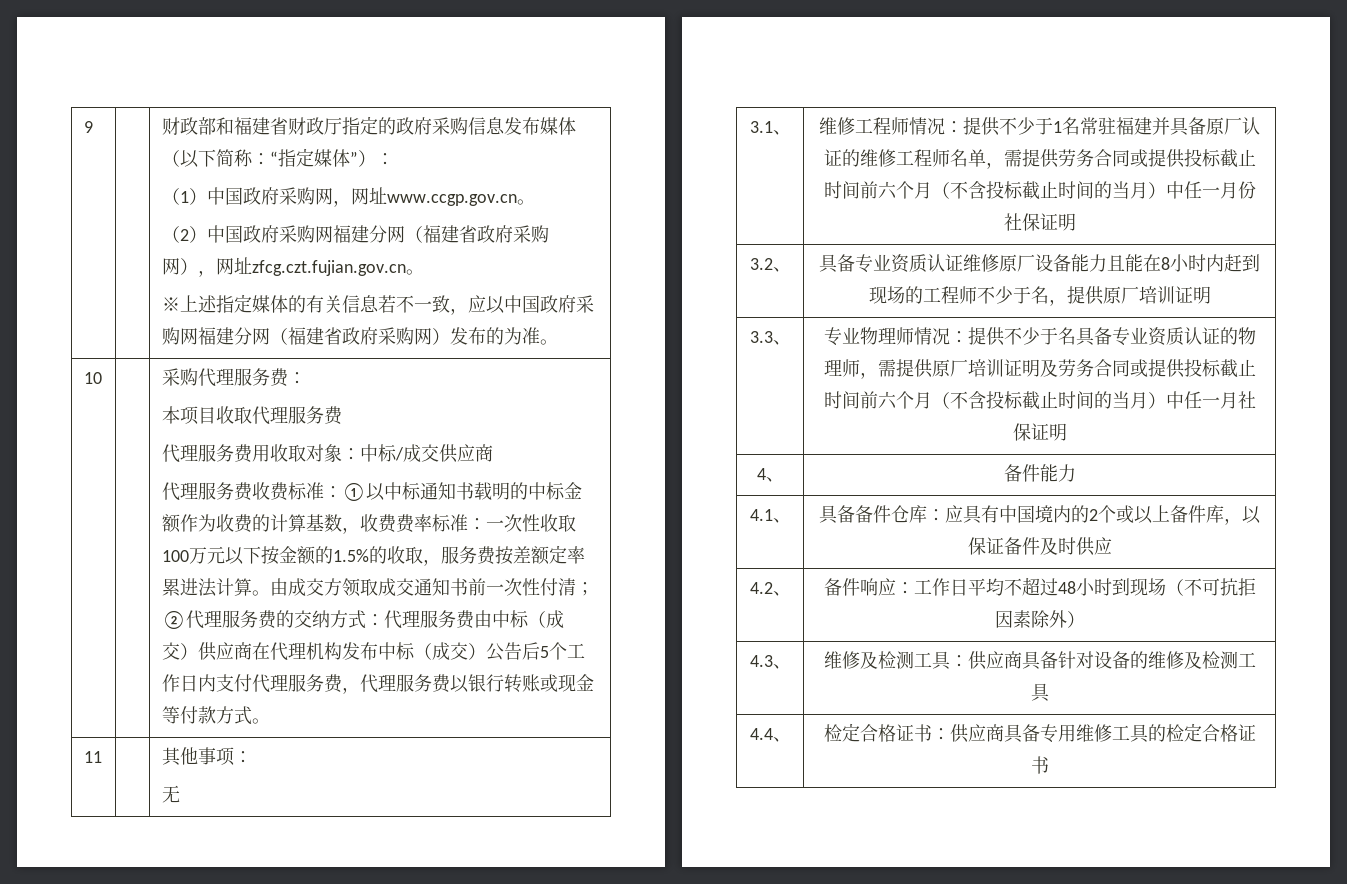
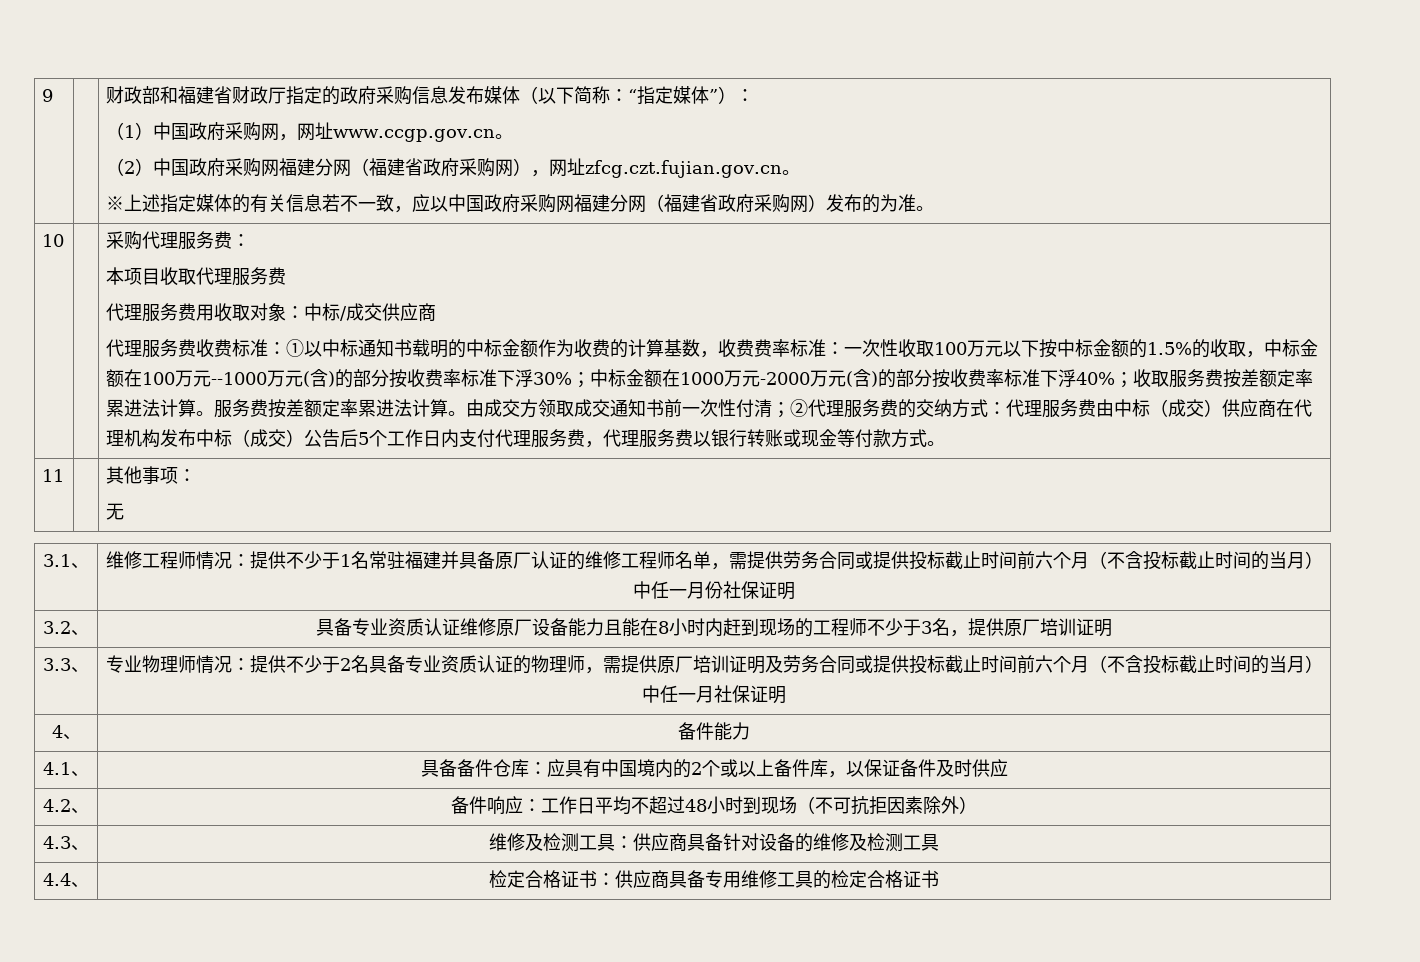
- 代理服务费收费标准：①以中标通知书载明的中标金额作为收费的计算基数，收费费率标准：一次性收取100万元以下按金额的1.5%的收取，服务费按差额定率累进法计算。
+ 代理服务费收费标准：①以中标通知书载明的中标金额作为收费的计算基数，收费费率标准：一次性收取100万元以下按中标金额的1.5%的收取，中标金额在100万元--1000万元(含)的部分按收费率标准下浮30%；中标金额在1000万元-2000万元(含)的部分按收费率标准下浮40%；收取服务费按差额定率累进法计算。服务费按差额定率累进法计算。
- 3.2、 | 具备专业资质认证维修原厂设备能力且能在8小时内赶到现场的工程师不少于名，提供原厂培训证明
+ 3.2、 | 具备专业资质认证维修原厂设备能力且能在8小时内赶到现场的工程师不少于3名，提供原厂培训证明
- 3.3、 | 专业物理师情况：提供不少于名具备专业资质认证的物理师，需提供原厂培训证明及劳务合同或提供投标截止时间前六个月（不含投标截止时间的当月）中任一月社保证明
+ 3.3、 | 专业物理师情况：提供不少于2名具备专业资质认证的物理师，需提供原厂培训证明及劳务合同或提供投标截止时间前六个月（不含投标截止时间的当月）中任一月社保证明

